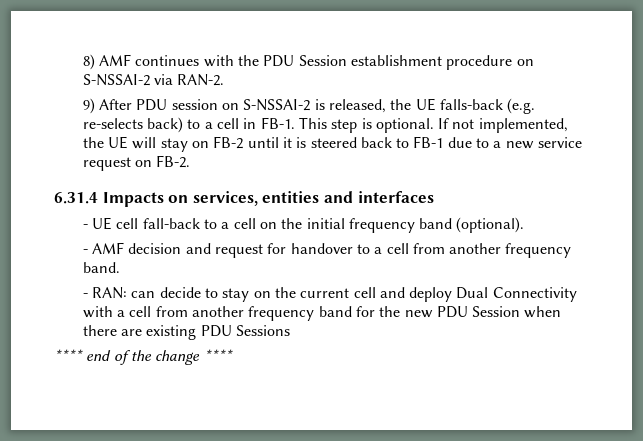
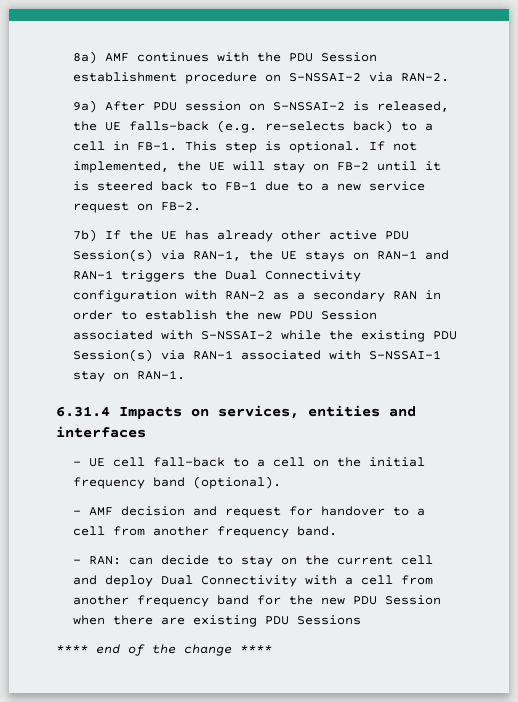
- 8) AMF continues with the PDU Session establishment procedure on S-NSSAI-2 via RAN-2.
+ 8a) AMF continues with the PDU Session establishment procedure on S-NSSAI-2 via RAN-2.
- 9) After PDU session on S-NSSAI-2 is released, the UE falls-back (e.g. re-selects back) to a cell in FB-1.
+ 9a) After PDU session on S-NSSAI-2 is released, the UE falls-back (e.g. re-selects back) to a cell in FB-1.
+ 7b) If the UE has already other active PDU Session(s) via RAN-1, the UE stays on RAN-1 and RAN-1 triggers the Dual Connectivity configuration with RAN-2 as a secondary RAN in order to establish the new PDU Session associated with S-NSSAI-2 while the existing PDU Session(s) via RAN-1 associated with S-NSSAI-1 stay on RAN-1.

